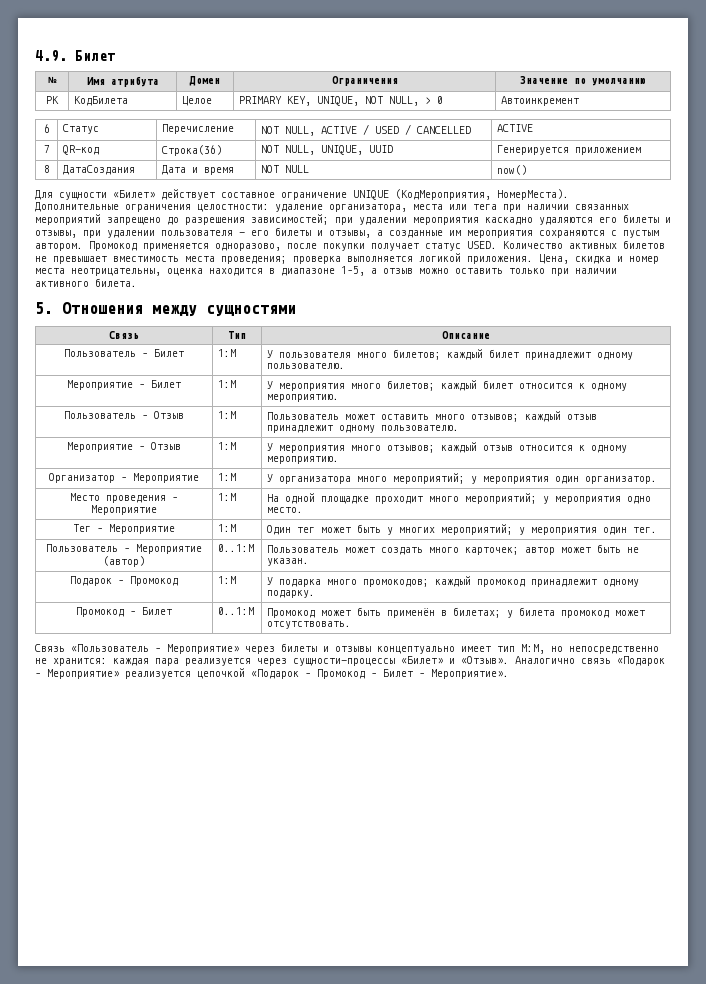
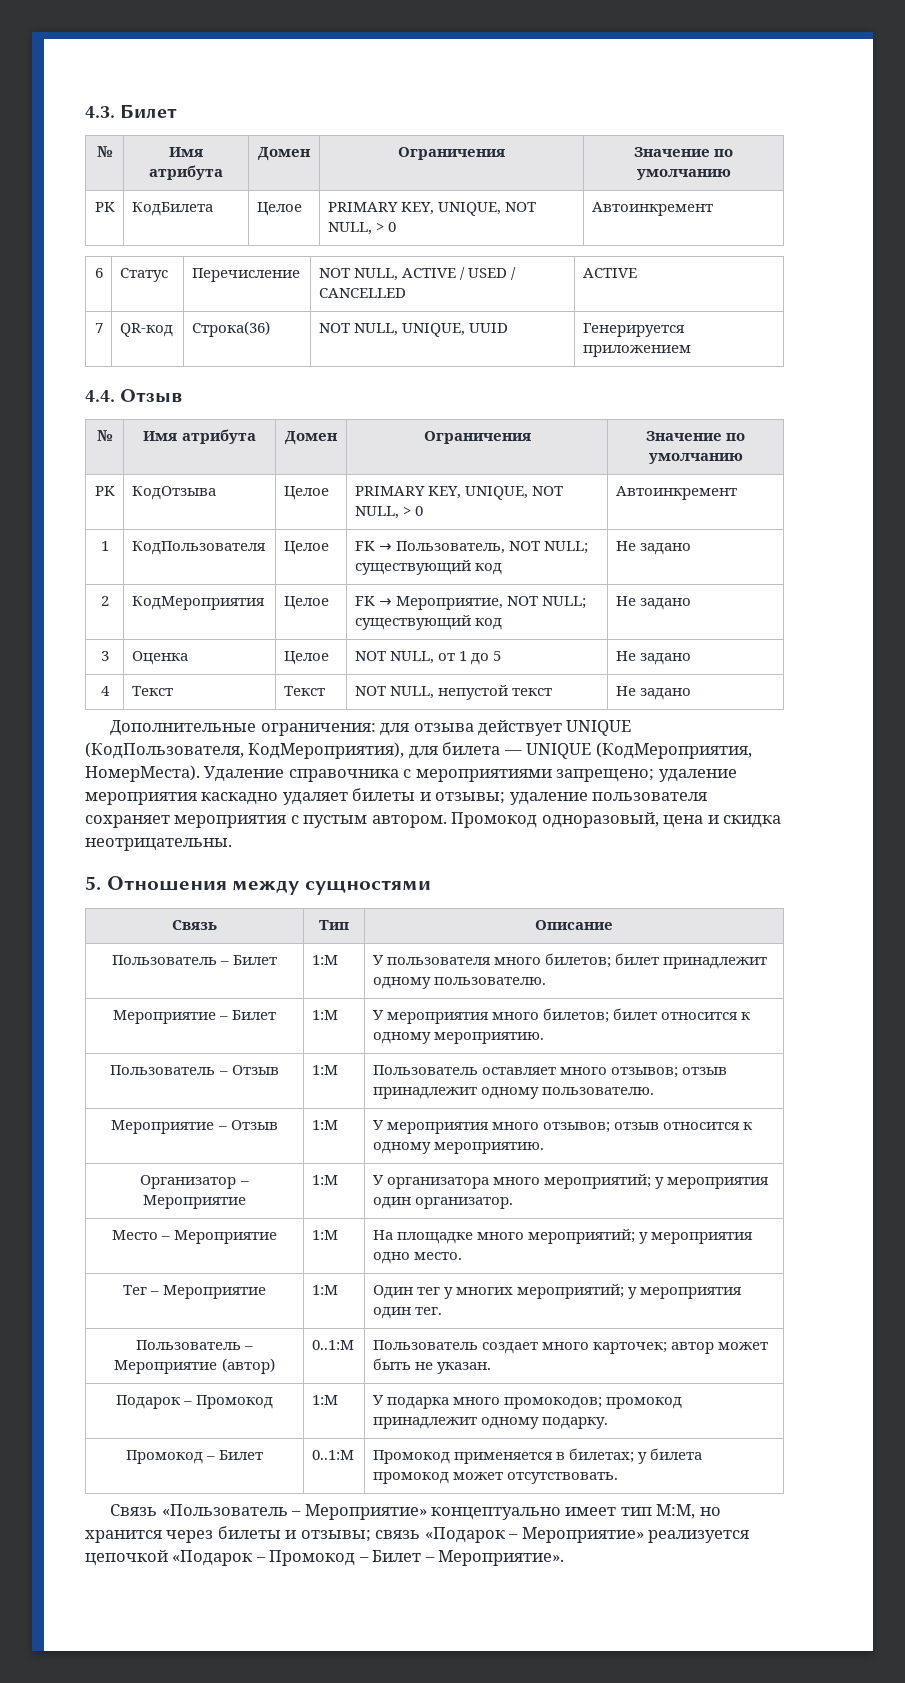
- 4.9. Билет
+ 4.3. Билет
- 8 | ДатаСоздания | Дата и время | NOT NULL | now()
- Для сущности «Билет» действует составное ограничение UNIQUE (КодМероприятия, НомерМеста).
- Дополнительные ограничения целостности: удаление организатора, места или тега при наличии связанных мероприятий запрещено до разрешения зависимостей; при удалении мероприятия каскадно удаляются его билеты и отзывы, при удалении пользователя — его билеты и отзывы, а созданные им мероприятия сохраняются с пустым автором. Промокод применяется одноразово, после покупки получает статус USED. Количество активных билетов не превышает вместимость места проведения; проверка выполняется логикой приложения. Цена, скидка и номер места неотрицательны, оценка находится в диапазоне 1–5, а отзыв можно оставить только при наличии активного билета.
+ 4.4. Отзыв
+ № | Имя атрибута | Домен | Ограничения | Значение по умолчанию
+ PK | КодОтзыва | Целое | PRIMARY KEY, UNIQUE, NOT NULL, > 0 | Автоинкремент
+ 1 | КодПользователя | Целое | FK → Пользователь, NOT NULL; существующий код | Не задано
+ 2 | КодМероприятия | Целое | FK → Мероприятие, NOT NULL; существующий код | Не задано
+ 3 | Оценка | Целое | NOT NULL, от 1 до 5 | Не задано
+ 4 | Текст | Текст | NOT NULL, непустой текст | Не задано
+ Дополнительные ограничения: для отзыва действует UNIQUE (КодПользователя, КодМероприятия), для билета — UNIQUE (КодМероприятия, НомерМеста). Удаление справочника с мероприятиями запрещено; удаление мероприятия каскадно удаляет билеты и отзывы; удаление пользователя сохраняет мероприятия с пустым автором. Промокод одноразовый, цена и скидка неотрицательны.
- Пользователь – Билет | 1:M | У пользователя много билетов; каждый билет принадлежит одному пользователю.
+ Пользователь – Билет | 1:M | У пользователя много билетов; билет принадлежит одному пользователю.
- Мероприятие – Билет | 1:M | У мероприятия много билетов; каждый билет относится к одному мероприятию.
+ Мероприятие – Билет | 1:M | У мероприятия много билетов; билет относится к одному мероприятию.
- Пользователь – Отзыв | 1:M | Пользователь может оставить много отзывов; каждый отзыв принадлежит одному пользователю.
+ Пользователь – Отзыв | 1:M | Пользователь оставляет много отзывов; отзыв принадлежит одному пользователю.
- Мероприятие – Отзыв | 1:M | У мероприятия много отзывов; каждый отзыв относится к одному мероприятию.
+ Мероприятие – Отзыв | 1:M | У мероприятия много отзывов; отзыв относится к одному мероприятию.
- Место проведения – Мероприятие | 1:M | На одной площадке проходит много мероприятий; у мероприятия одно место.
+ Место – Мероприятие | 1:M | На площадке много мероприятий; у мероприятия одно место.
- Тег – Мероприятие | 1:M | Один тег может быть у многих мероприятий; у мероприятия один тег.
+ Тег – Мероприятие | 1:M | Один тег у многих мероприятий; у мероприятия один тег.
- Пользователь – Мероприятие (автор) | 0..1:M | Пользователь может создать много карточек; автор может быть не указан.
+ Пользователь – Мероприятие (автор) | 0..1:M | Пользователь создает много карточек; автор может быть не указан.
- Подарок – Промокод | 1:M | У подарка много промокодов; каждый промокод принадлежит одному подарку.
+ Подарок – Промокод | 1:M | У подарка много промокодов; промокод принадлежит одному подарку.
- Промокод – Билет | 0..1:M | Промокод может быть применён в билетах; у билета промокод может отсутствовать.
+ Промокод – Билет | 0..1:M | Промокод применяется в билетах; у билета промокод может отсутствовать.
- Связь «Пользователь – Мероприятие» через билеты и отзывы концептуально имеет тип M:M, но непосредственно не хранится: каждая пара реализуется через сущности-процессы «Билет» и «Отзыв». Аналогично связь «Подарок – Мероприятие» реализуется цепочкой «Подарок – Промокод – Билет – Мероприятие».
+ Связь «Пользователь – Мероприятие» концептуально имеет тип M:M, но хранится через билеты и отзывы; связь «Подарок – Мероприятие» реализуется цепочкой «Подарок – Промокод – Билет – Мероприятие».

